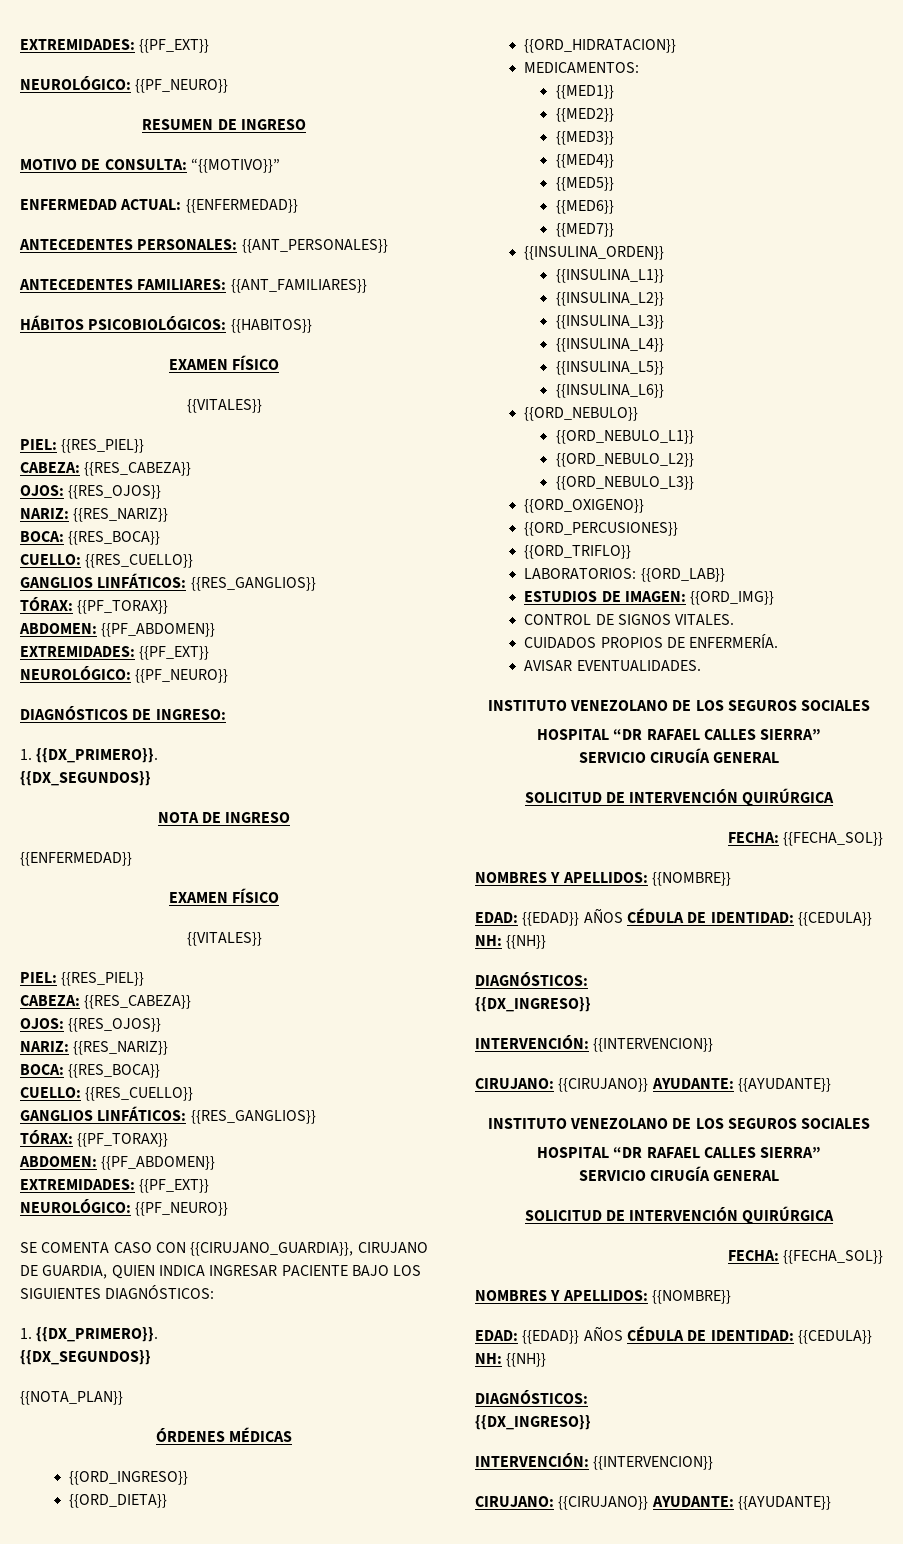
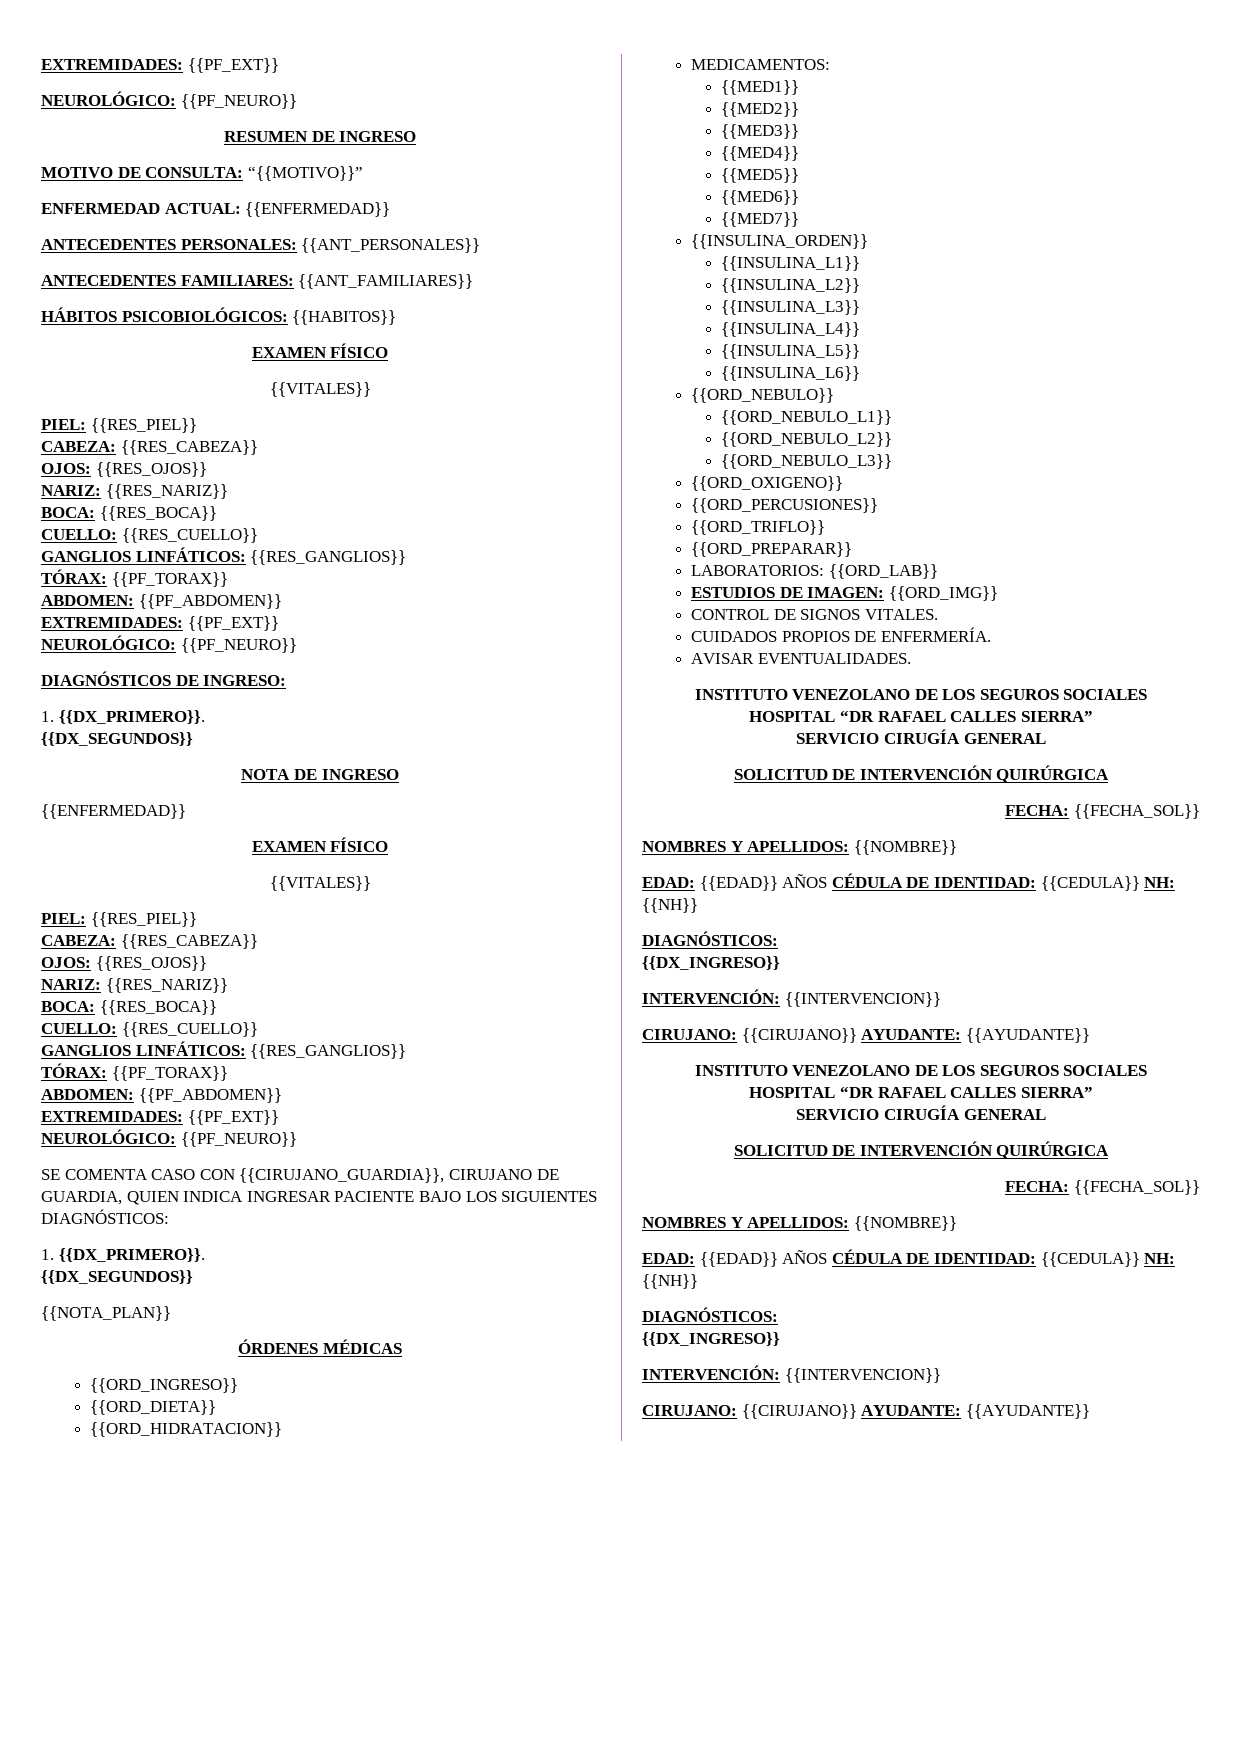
+ {{ORD_PREPARAR}}

